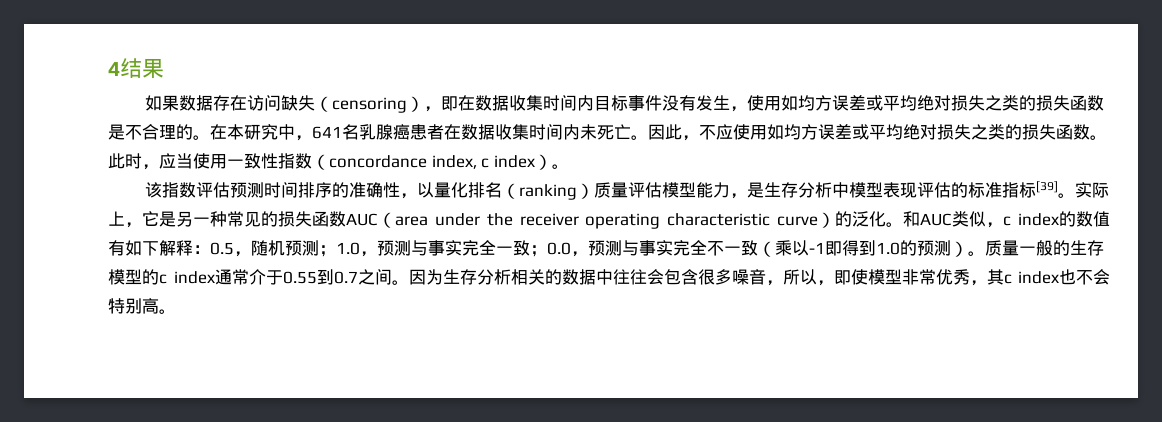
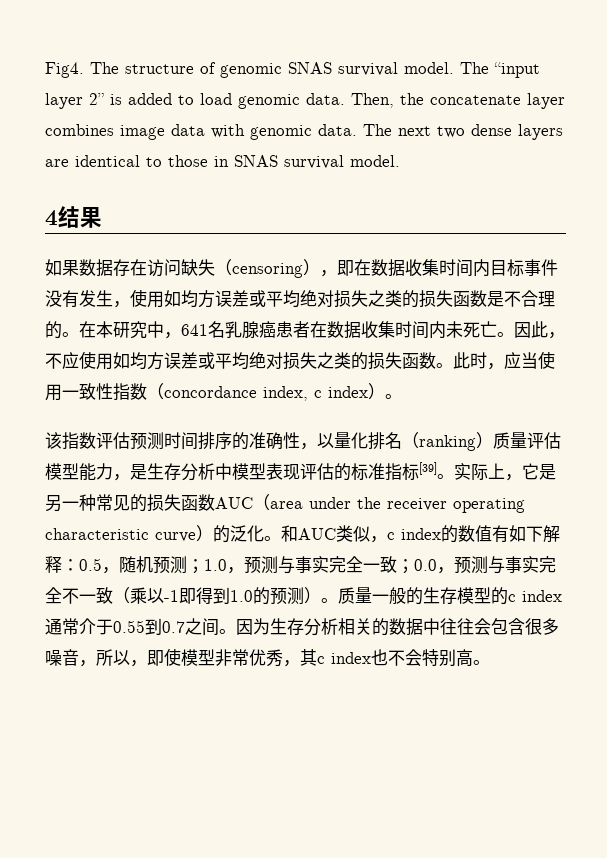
+ Fig4. The structure of genomic SNAS survival model. The “input layer 2” is added to load genomic data. Then, the concatenate layer combines image data with genomic data. The next two dense layers are identical to those in SNAS survival model.

